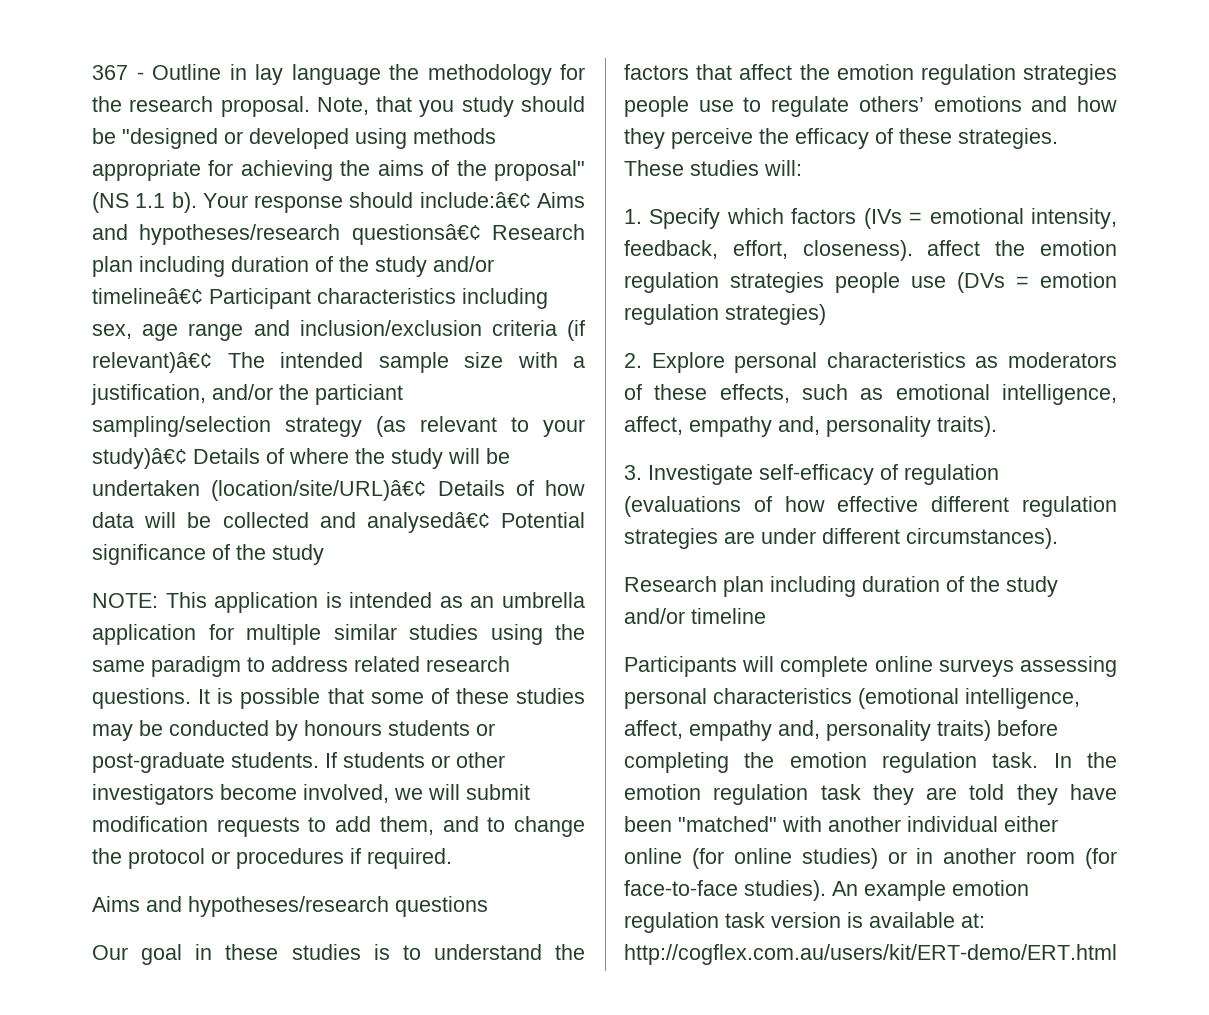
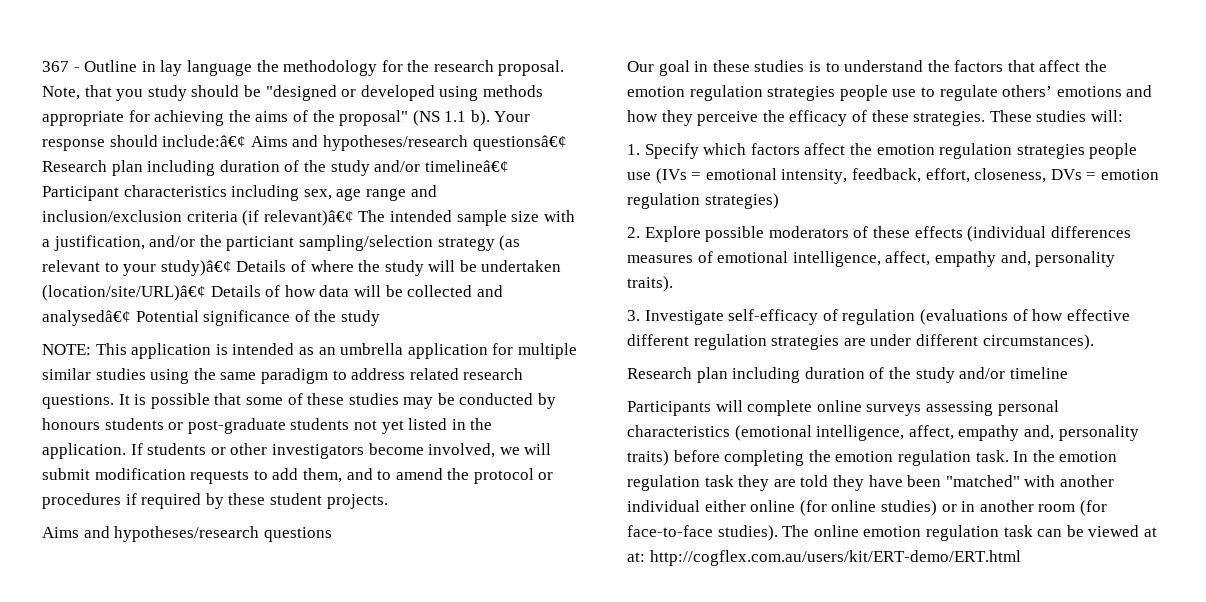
- It is possible that some of these studies may be conducted by honours students or post-graduate students.
+ It is possible that some of these studies may be conducted by honours students or post-graduate students not yet listed in the application.
- If students or other investigators become involved, we will submit modification requests to add them, and to change the protocol or procedures if required.
+ If students or other investigators become involved, we will submit modification requests to add them, and to amend the protocol or procedures if required by these student projects.
- 1. Specify which factors (IVs = emotional intensity, feedback, effort, closeness). affect the emotion regulation strategies people use (DVs = emotion regulation strategies)
+ 1. Specify which factors affect the emotion regulation strategies people use (IVs = emotional intensity, feedback, effort, closeness, DVs = emotion regulation strategies)
- 2. Explore personal characteristics as moderators of these effects, such as emotional intelligence, affect, empathy and, personality traits).
+ 2. Explore possible moderators of these effects (individual differences measures of emotional intelligence, affect, empathy and, personality traits).
- An example emotion regulation task version is available at: http://cogflex.com.au/users/kit/ERT-demo/ERT.html
+ The online emotion regulation task can be viewed at at: http://cogflex.com.au/users/kit/ERT-demo/ERT.html

